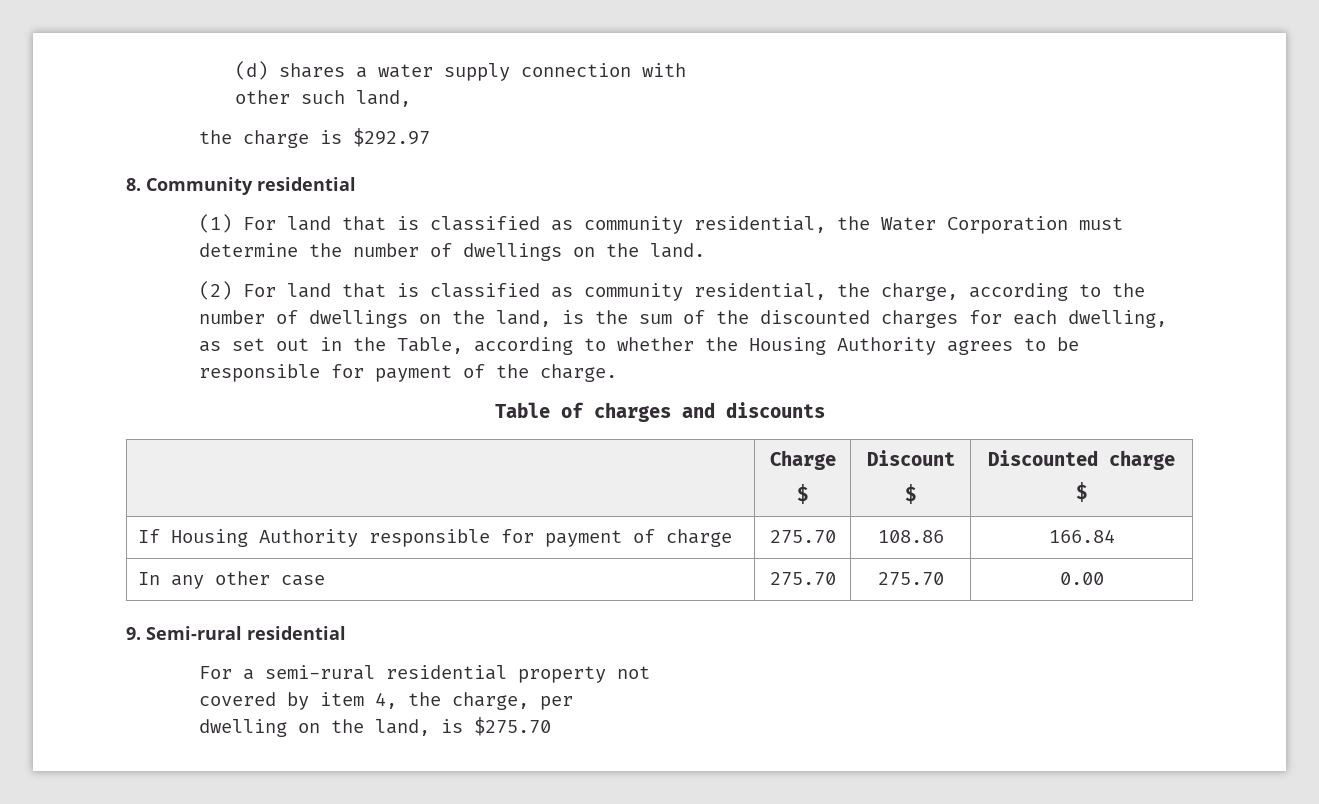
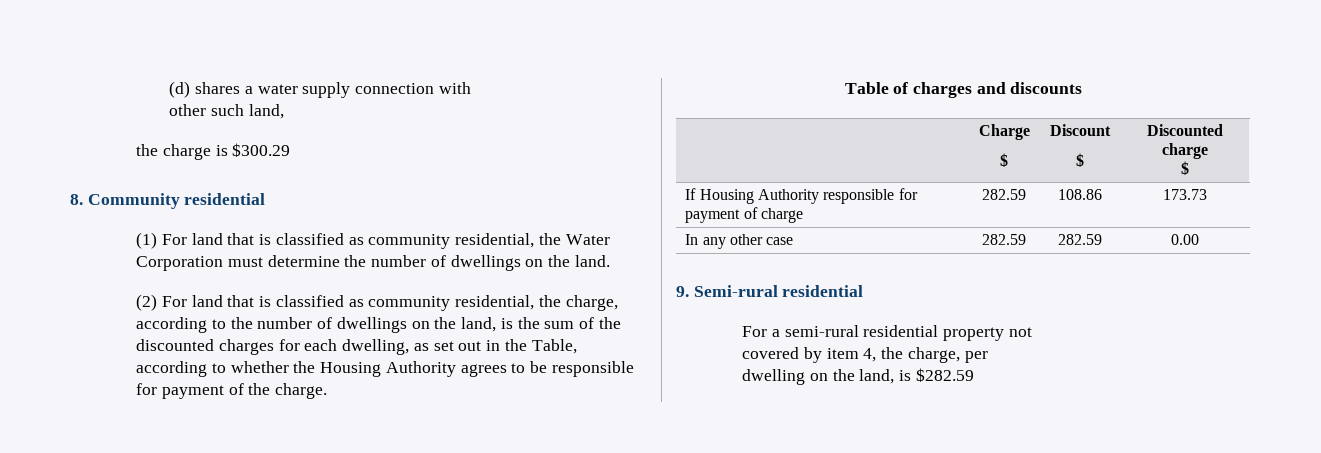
- the charge is $292.97
+ the charge is $300.29
- If Housing Authority responsible for payment of charge | 275.70 | 108.86 | 166.84
+ If Housing Authority responsible for payment of charge | 282.59 | 108.86 | 173.73
- In any other case | 275.70 | 275.70 | 0.00
+ In any other case | 282.59 | 282.59 | 0.00
- dwelling on the land, is $275.70
+ dwelling on the land, is $282.59

